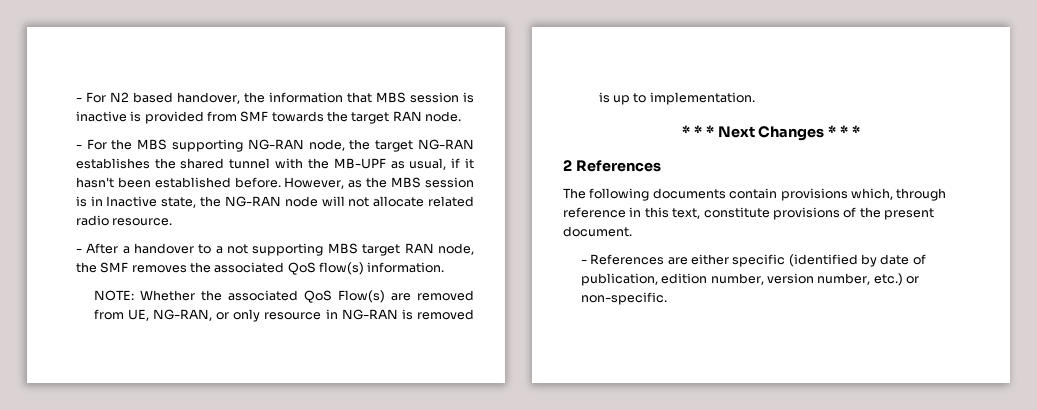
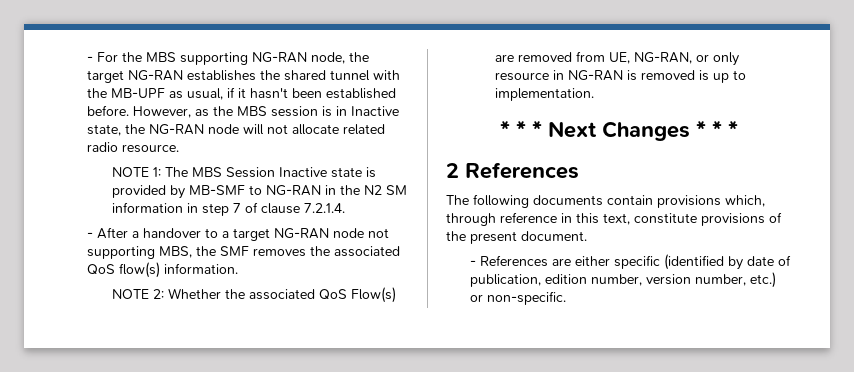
- - For N2 based handover, the information that MBS session is inactive is provided from SMF towards the target RAN node.
+ NOTE 1: The MBS Session Inactive state is provided by MB-SMF to NG-RAN in the N2 SM information in step 7 of clause 7.2.1.4.
- - After a handover to a not supporting MBS target RAN node, the SMF removes the associated QoS flow(s) information.
+ - After a handover to a target NG-RAN node not supporting MBS, the SMF removes the associated QoS flow(s) information.
- NOTE: Whether the associated QoS Flow(s) are removed from UE, NG-RAN, or only resource in NG-RAN is removed is up to implementation.
+ NOTE 2: Whether the associated QoS Flow(s) are removed from UE, NG-RAN, or only resource in NG-RAN is removed is up to implementation.

